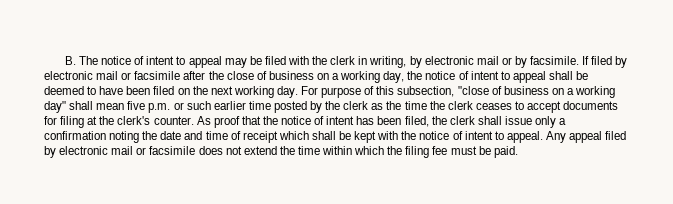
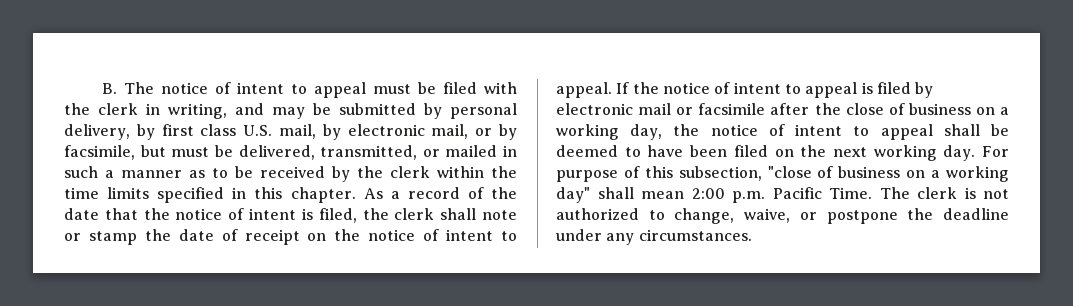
- B. The notice of intent to appeal may be filed with the clerk in writing, by electronic mail or by facsimile. If filed by electronic mail or facsimile after the close of business on a working day, the notice of intent to appeal shall be deemed to have been filed on the next working day.
+ B. The notice of intent to appeal must be filed with the clerk in writing, and may be submitted by personal delivery, by first class U.S. mail, by electronic mail, or by facsimile, but must be delivered, transmitted, or mailed in such a manner as to be received by the clerk within the time limits specified in this chapter. As a record of the date that the notice of intent is filed, the clerk shall note or stamp the date of receipt on the notice of intent to appeal. If the notice of intent to appeal is filed by electronic mail or facsimile after the close of business on a working day, the notice of intent to appeal shall be deemed to have been filed on the next working day.
- For purpose of this subsection, "close of business on a working day" shall mean five p.m. or such earlier time posted by the clerk as the time the clerk ceases to accept documents for filing at the clerk's counter. As proof that the notice of intent has been filed, the clerk shall issue only a confirmation noting the date and time of receipt which shall be kept with the notice of intent to appeal. Any appeal filed by electronic mail or facsimile does not extend the time within which the filing fee must be paid.
+ For purpose of this subsection, "close of business on a working day" shall mean 2:00 p.m. Pacific Time. The clerk is not authorized to change, waive, or postpone the deadline under any circumstances.

